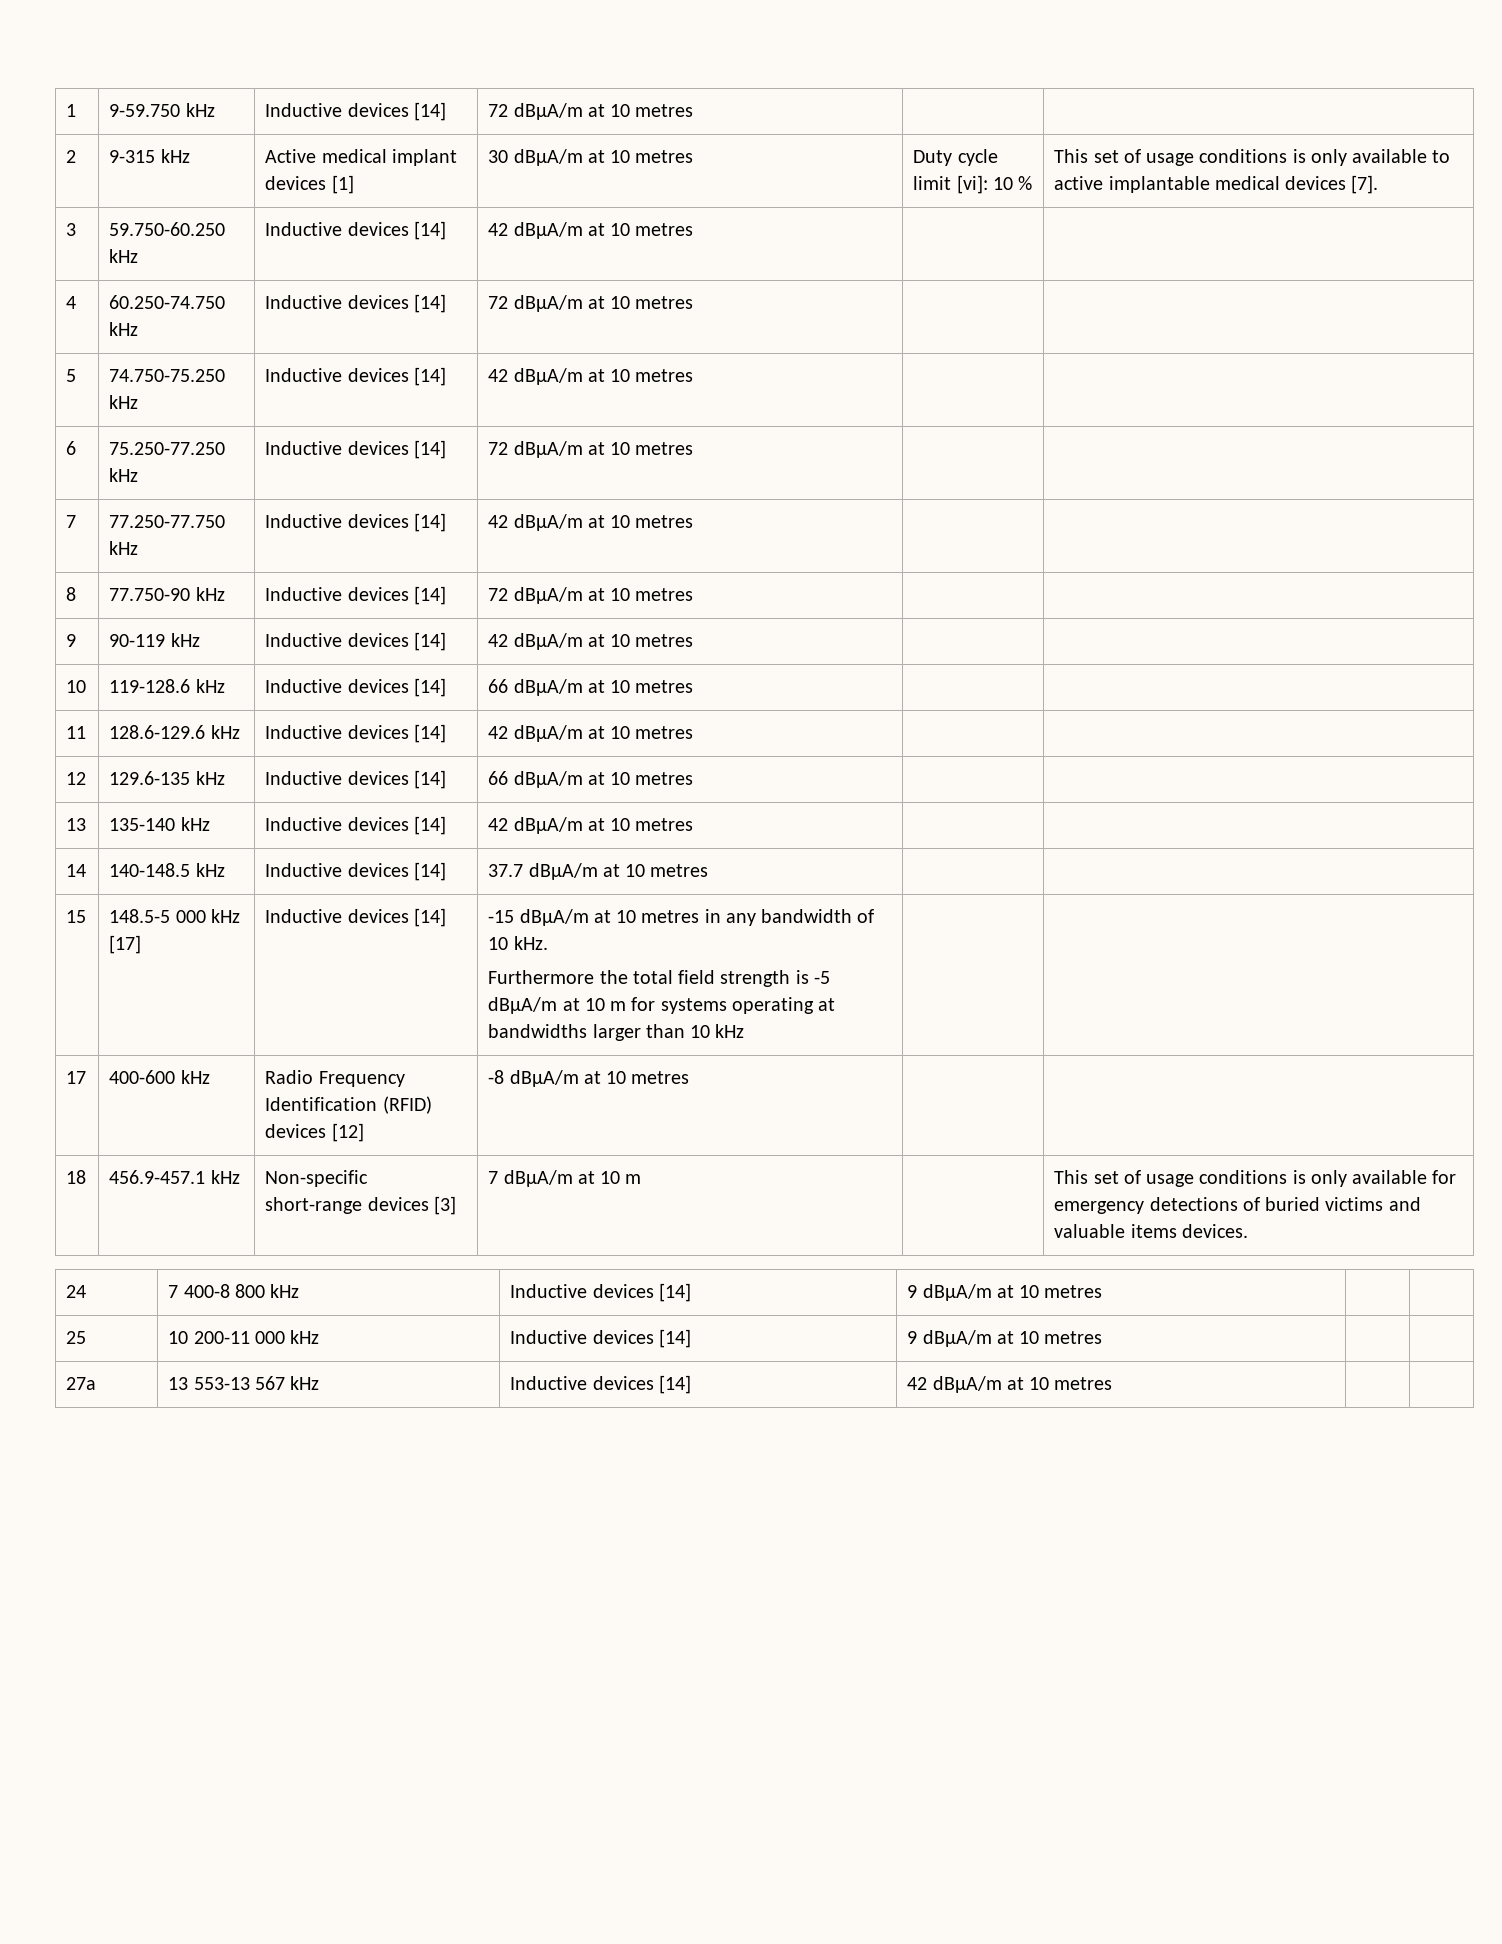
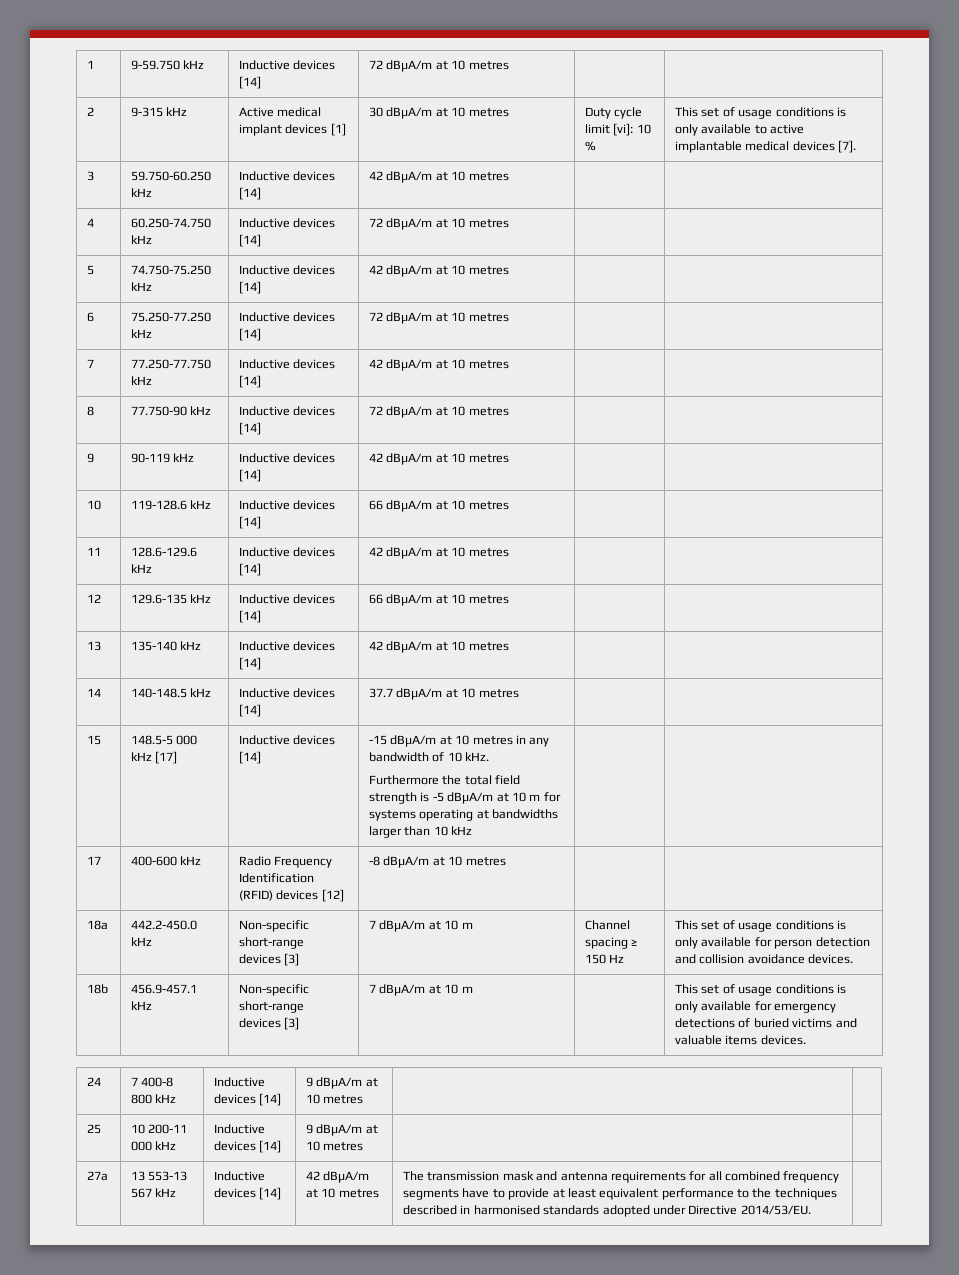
- 18 | 456.9-457.1 kHz | Non-specific short-range devices [3] | 7 dBµA/m at 10 m | | This set of usage conditions is only available for emergency detections of buried victims and valuable items devices.
+ 18a | 442.2-450.0 kHz | Non-specific short-range devices [3] | 7 dBµA/m at 10 m | Channel spacing ≥ 150 Hz | This set of usage conditions is only available for person detection and collision avoidance devices.
+ 18b | 456.9-457.1 kHz | Non-specific short-range devices [3] | 7 dBµA/m at 10 m | | This set of usage conditions is only available for emergency detections of buried victims and valuable items devices.
+ The transmission mask and antenna requirements for all combined frequency segments have to provide at least equivalent performance to the techniques described in harmonised standards adopted under Directive 2014/53/EU.

